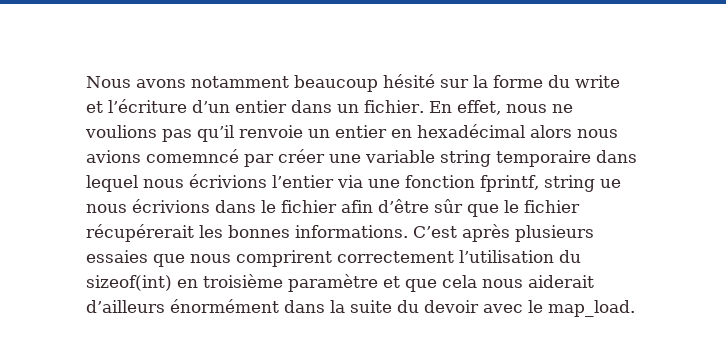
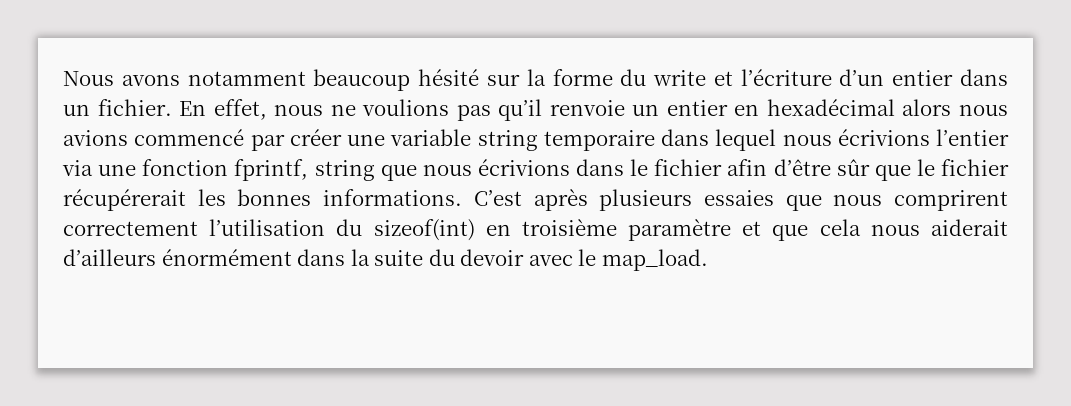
- En effet, nous ne voulions pas qu’il renvoie un entier en hexadécimal alors nous avions comemncé par créer une variable string temporaire dans lequel nous écrivions l’entier via une fonction fprintf, string ue nous écrivions dans le fichier afin d’être sûr que le fichier récupérerait les bonnes informations.
+ En effet, nous ne voulions pas qu’il renvoie un entier en hexadécimal alors nous avions commencé par créer une variable string temporaire dans lequel nous écrivions l’entier via une fonction fprintf, string que nous écrivions dans le fichier afin d’être sûr que le fichier récupérerait les bonnes informations.

